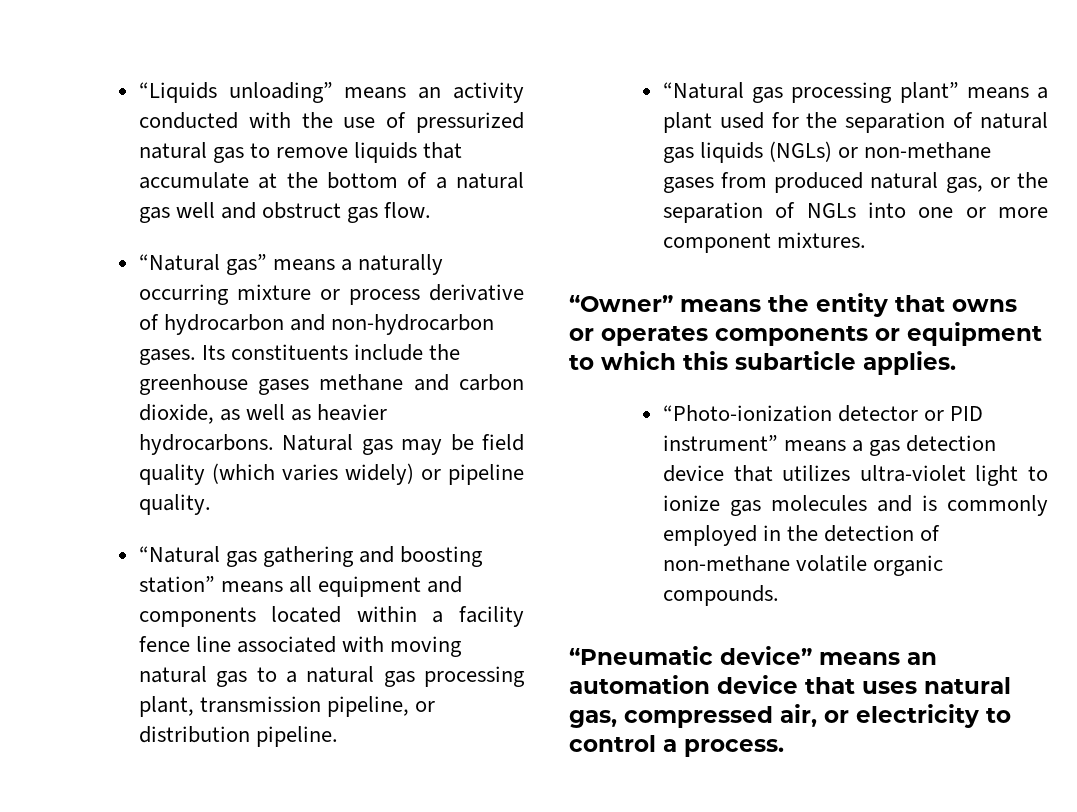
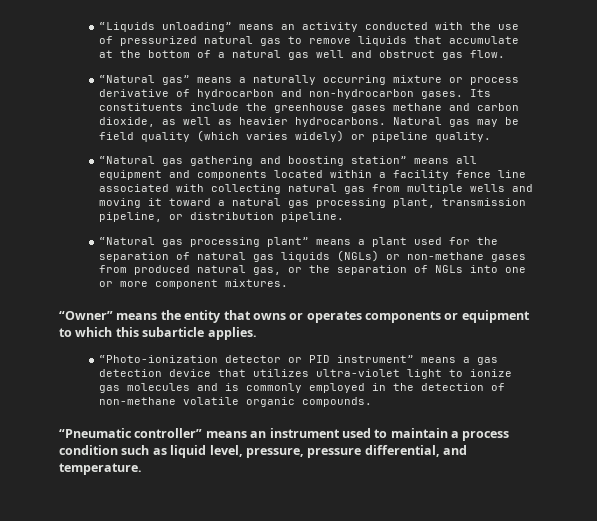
- “Natural gas gathering and boosting station” means all equipment and components located within a facility fence line associated with moving natural gas to a natural gas processing plant, transmission pipeline, or distribution pipeline.
+ “Natural gas gathering and boosting station” means all equipment and components located within a facility fence line associated with collecting natural gas from multiple wells and moving it toward a natural gas processing plant, transmission pipeline, or distribution pipeline.
- “Pneumatic device” means an automation device that uses natural gas, compressed air, or electricity to control a process.
+ “Pneumatic controller” means an instrument used to maintain a process condition such as liquid level, pressure, pressure differential, and temperature.

